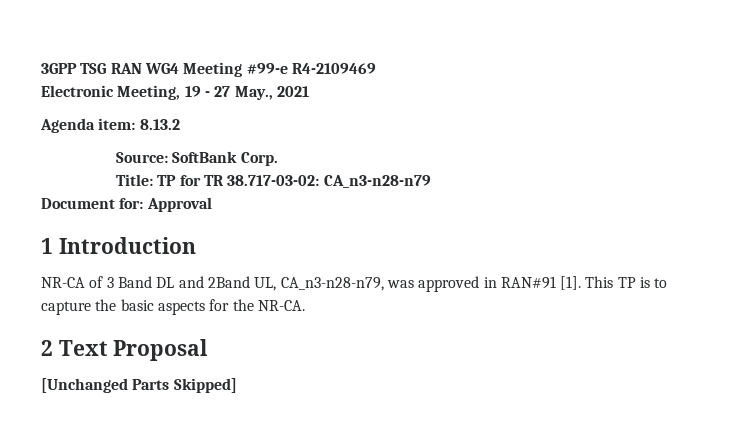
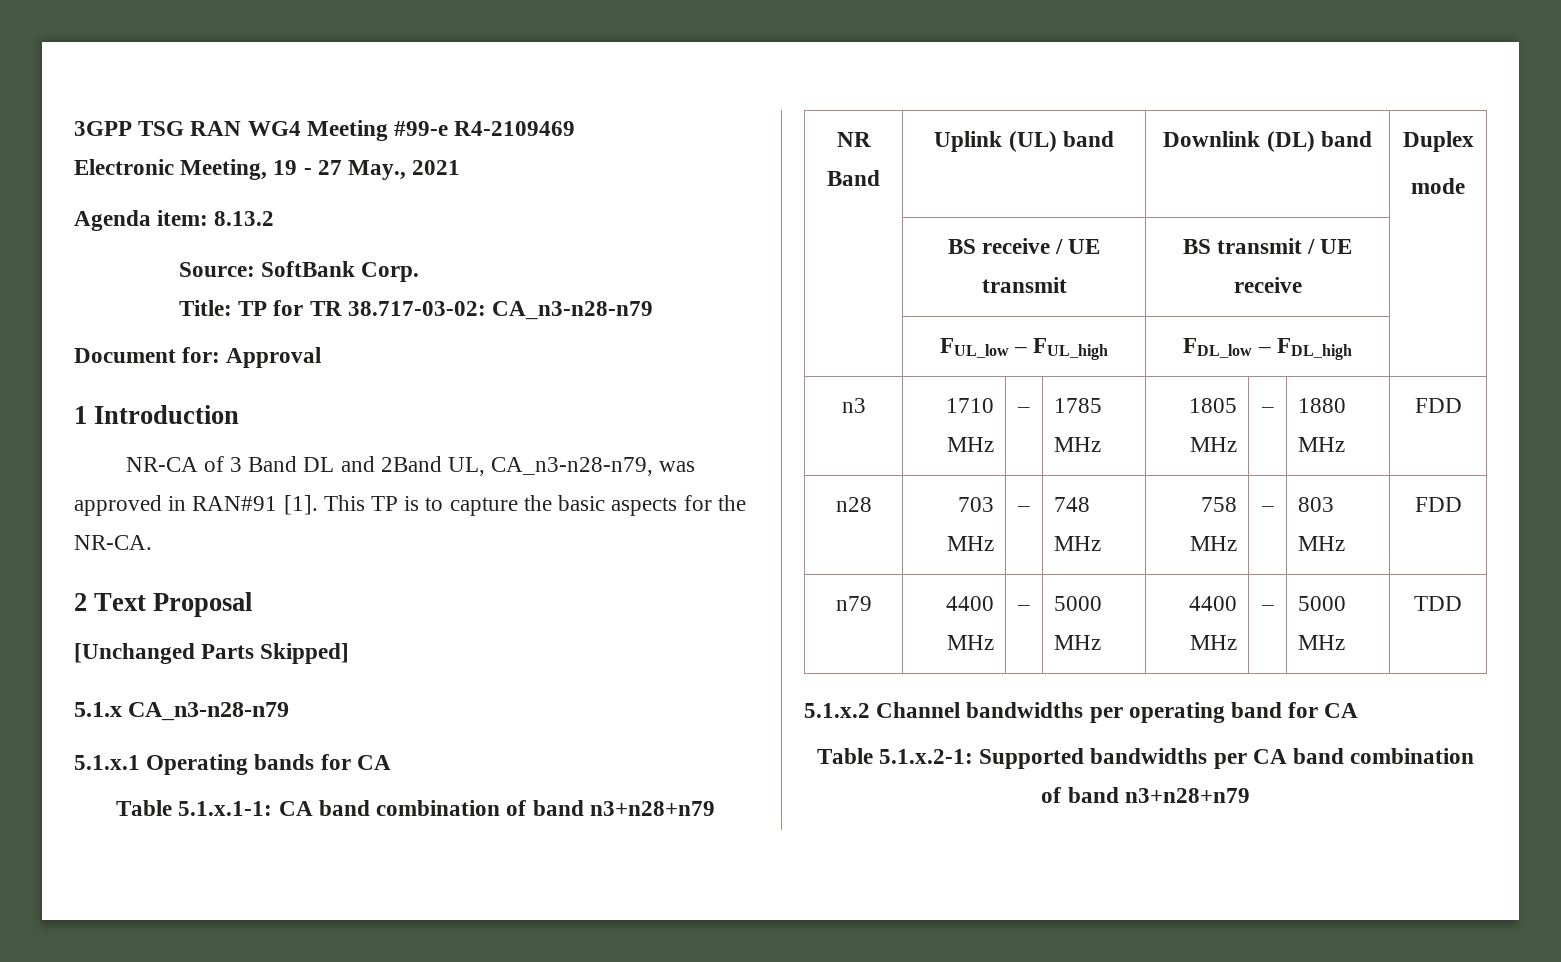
+ 5.1.x CA_n3-n28-n79
+ 5.1.x.1 Operating bands for CA
+ Table 5.1.x.1-1: CA band combination of band n3+n28+n79
+ NR Band | Uplink (UL) band | Downlink (DL) band | Duplex
+ mode
+ | BS receive / UE transmit | BS transmit / UE receive |
+ | FUL_low – FUL_high | FDL_low – FDL_high |
+ n3 | 1710 MHz | – | 1785 MHz | 1805 MHz | – | 1880 MHz | FDD
+ n28 | 703 MHz | – | 748 MHz | 758 MHz | – | 803 MHz | FDD
+ n79 | 4400 MHz | – | 5000 MHz | 4400 MHz | – | 5000 MHz | TDD
+ 5.1.x.2 Channel bandwidths per operating band for CA
+ Table 5.1.x.2-1: Supported bandwidths per CA band combination of band n3+n28+n79

